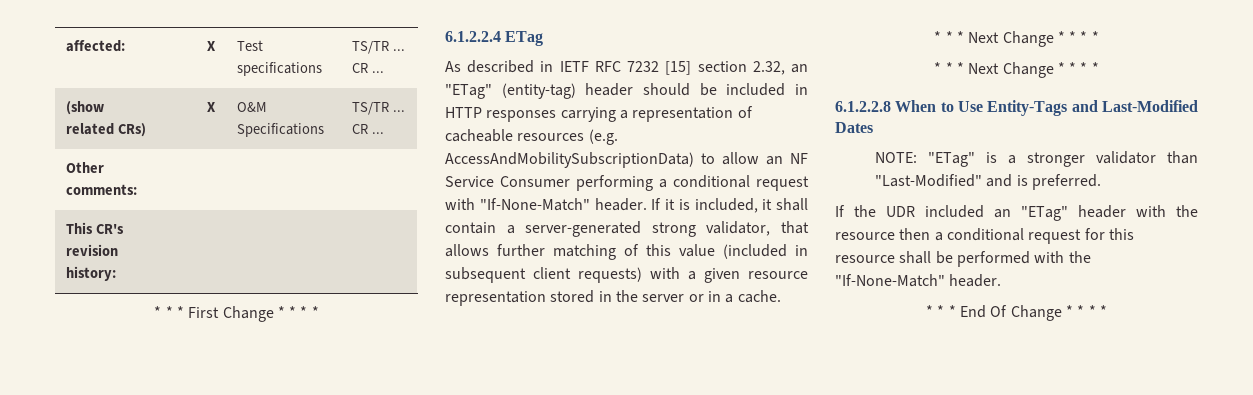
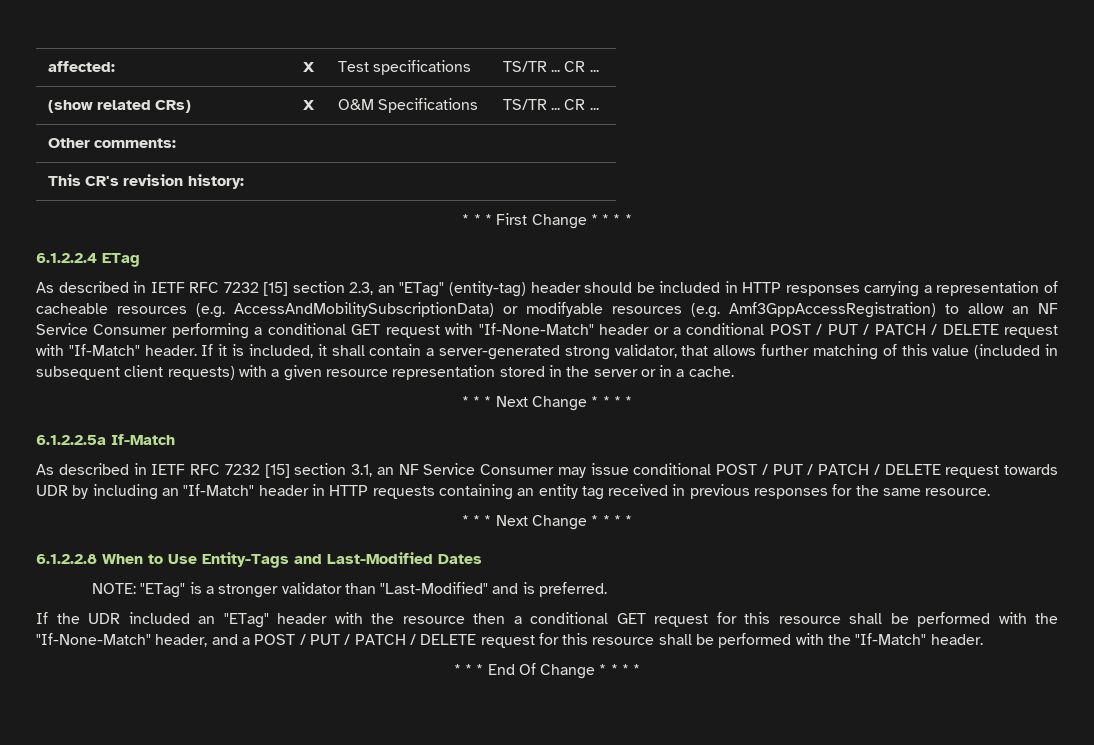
- As described in IETF RFC 7232 [15] section 2.32, an "ETag" (entity-tag) header should be included in HTTP responses carrying a representation of cacheable resources (e.g. AccessAndMobilitySubscriptionData) to allow an NF Service Consumer performing a conditional request with "If-None-Match" header.
+ As described in IETF RFC 7232 [15] section 2.3, an "ETag" (entity-tag) header should be included in HTTP responses carrying a representation of cacheable resources (e.g. AccessAndMobilitySubscriptionData) or modifyable resources (e.g. Amf3GppAccessRegistration) to allow an NF Service Consumer performing a conditional GET request with "If-None-Match" header or a conditional POST / PUT / PATCH / DELETE request with "If-Match" header.
+ 6.1.2.2.5a If-Match
+ As described in IETF RFC 7232 [15] section 3.1, an NF Service Consumer may issue conditional POST / PUT / PATCH / DELETE request towards UDR by including an "If-Match" header in HTTP requests containing an entity tag received in previous responses for the same resource.
- If the UDR included an "ETag" header with the resource then a conditional request for this resource shall be performed with the "If-None-Match" header.
+ If the UDR included an "ETag" header with the resource then a conditional GET request for this resource shall be performed with the "If-None-Match" header, and a POST / PUT / PATCH / DELETE request for this resource shall be performed with the "If-Match" header.

